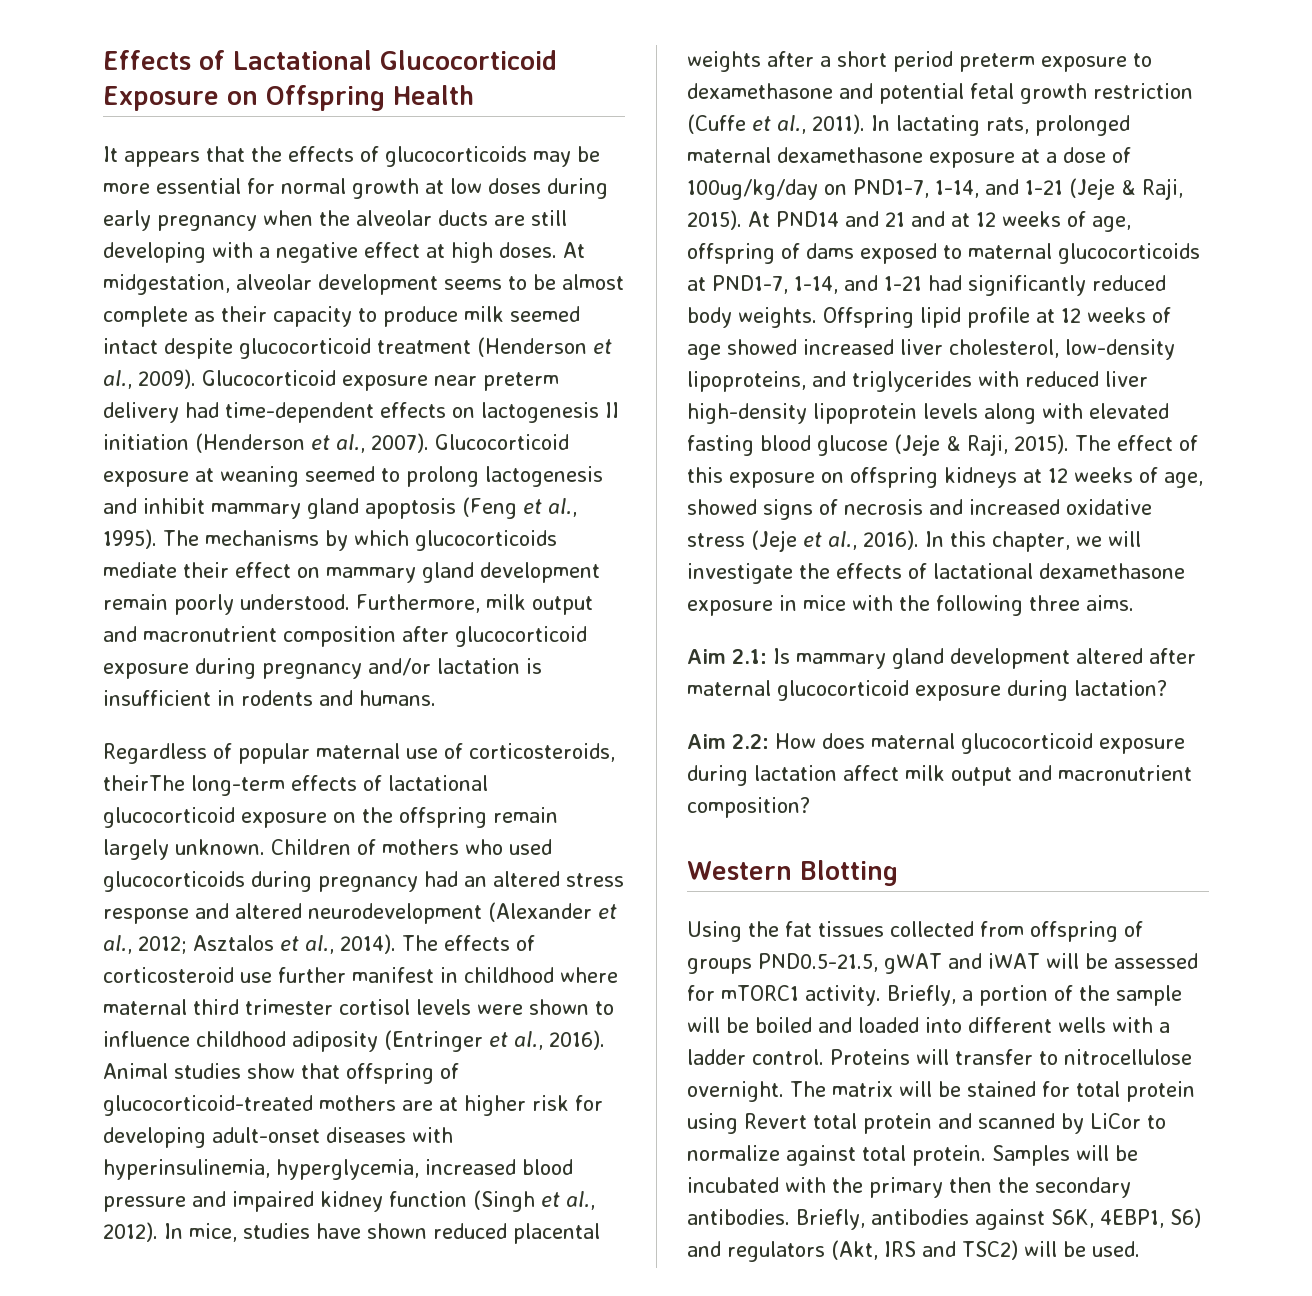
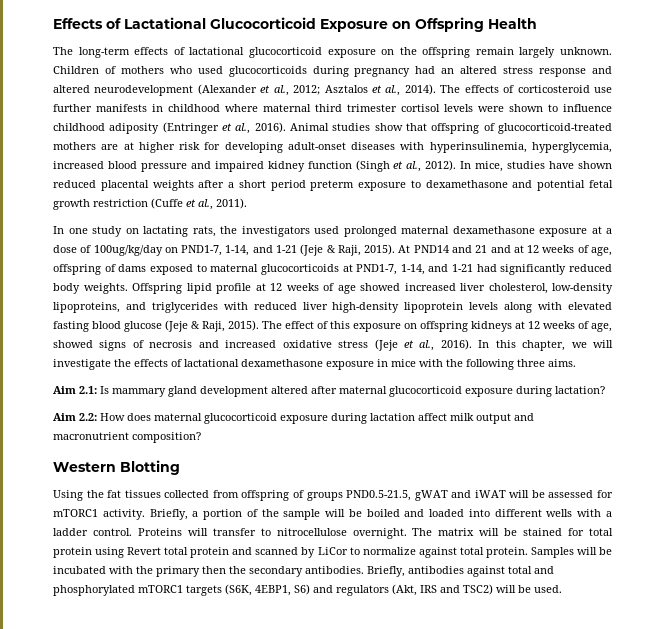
- It appears that the effects of glucocorticoids may be more essential for normal growth at low doses during early pregnancy when the alveolar ducts are still developing with a negative effect at high doses. At midgestation, alveolar development seems to be almost complete as their capacity to produce milk seemed intact despite glucocorticoid treatment (Henderson et al., 2009). Glucocorticoid exposure near preterm delivery had time-dependent effects on lactogenesis II initiation (Henderson et al., 2007). Glucocorticoid exposure at weaning seemed to prolong lactogenesis and inhibit mammary gland apoptosis (Feng et al., 1995). The mechanisms by which glucocorticoids mediate their effect on mammary gland development remain poorly understood. Furthermore, milk output and macronutrient composition after glucocorticoid exposure during pregnancy and/or lactation is insufficient in rodents and humans.
- Regardless of popular maternal use of corticosteroids, theirThe long-term effects of lactational glucocorticoid exposure on the offspring remain largely unknown.
+ The long-term effects of lactational glucocorticoid exposure on the offspring remain largely unknown.
- The effects of corticosteroid use further manifest in childhood where maternal third trimester cortisol levels were shown to influence childhood adiposity (Entringer et al., 2016).
+ The effects of corticosteroid use further manifests in childhood where maternal third trimester cortisol levels were shown to influence childhood adiposity (Entringer et al., 2016).
- In mice, studies have shown reduced placental weights after a short period preterm exposure to dexamethasone and potential fetal growth restriction (Cuffe et al., 2011). In lactating rats, prolonged maternal dexamethasone exposure at a dose of 100ug/kg/day on PND1-7, 1-14, and 1-21 (Jeje & Raji, 2015).
+ In mice, studies have shown reduced placental weights after a short period preterm exposure to dexamethasone and potential fetal growth restriction (Cuffe et al., 2011).
+ In one study on lactating rats, the investigators used prolonged maternal dexamethasone exposure at a dose of 100ug/kg/day on PND1-7, 1-14, and 1-21 (Jeje & Raji, 2015).
- Briefly, antibodies against S6K, 4EBP1, S6) and regulators (Akt, IRS and TSC2) will be used.
+ Briefly, antibodies against total and phosphorylated mTORC1 targets (S6K, 4EBP1, S6) and regulators (Akt, IRS and TSC2) will be used.

